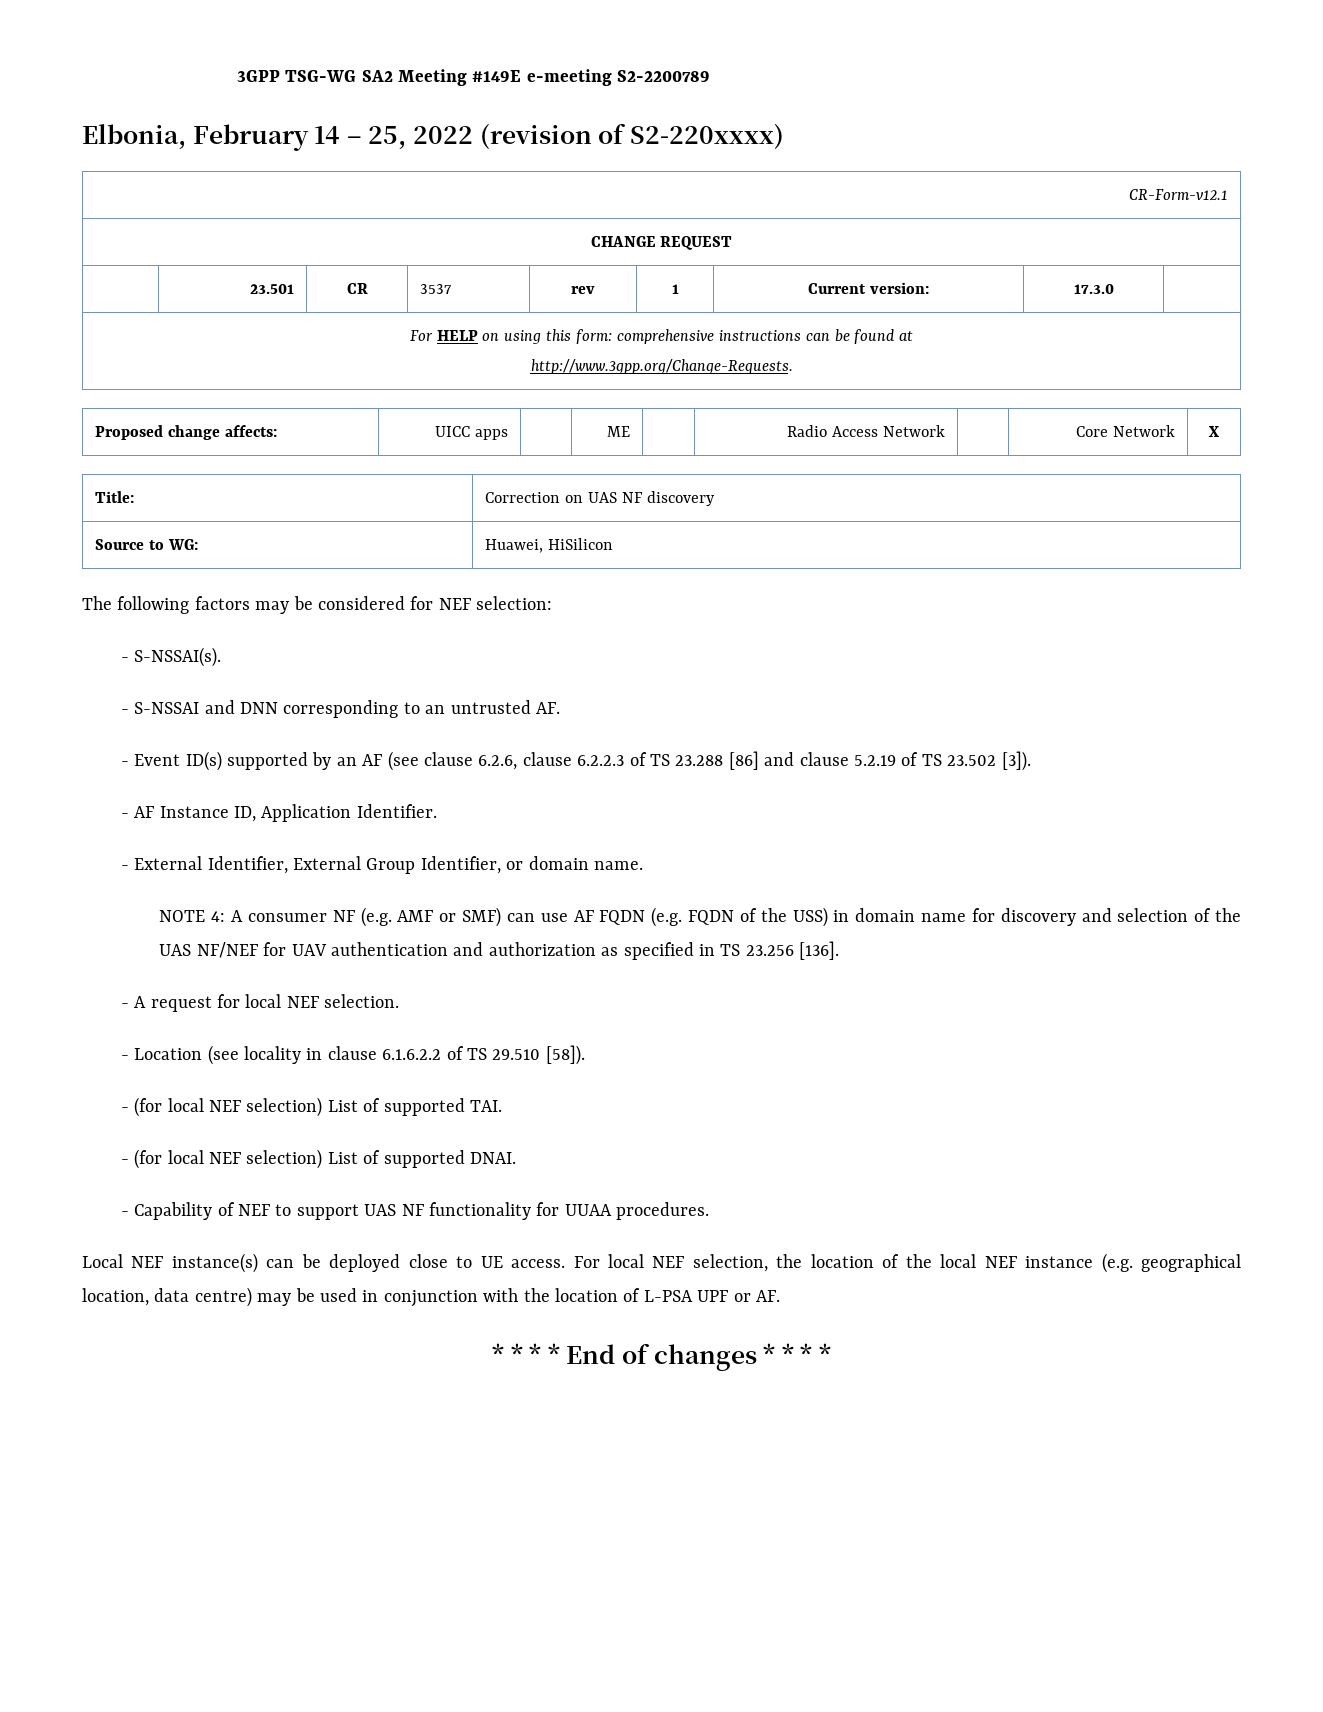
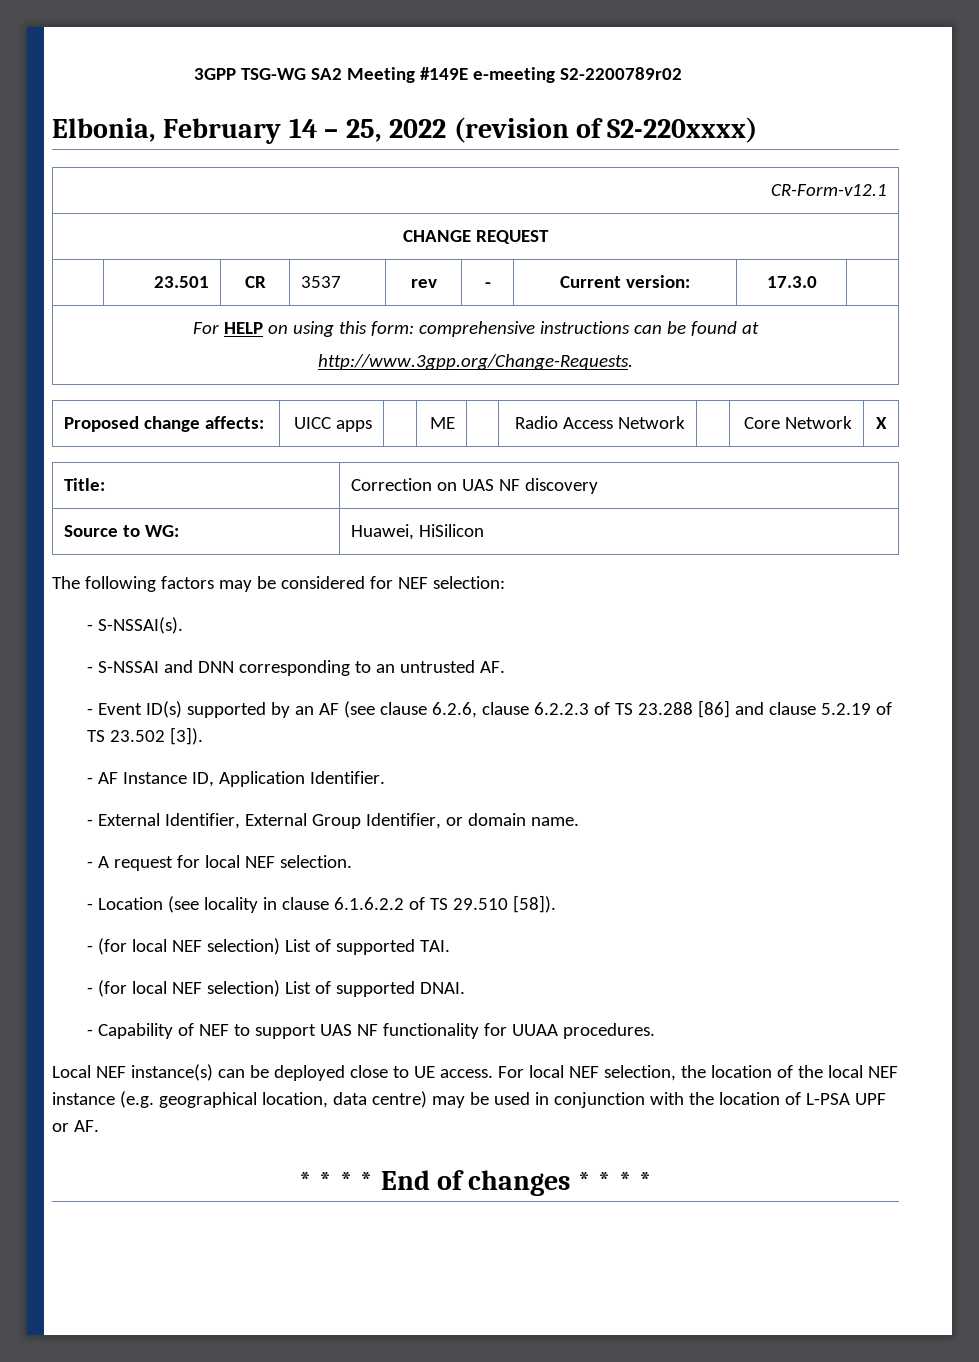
- 3GPP TSG-WG SA2 Meeting #149E e-meeting S2-2200789
+ 3GPP TSG-WG SA2 Meeting #149E e-meeting S2-2200789r02
- | 23.501 | CR | 3537 | rev | 1 | Current version: | 17.3.0 |
+ | 23.501 | CR | 3537 | rev | - | Current version: | 17.3.0 |
- NOTE 4: A consumer NF (e.g. AMF or SMF) can use AF FQDN (e.g. FQDN of the USS) in domain name for discovery and selection of the UAS NF/NEF for UAV authentication and authorization as specified in TS 23.256 [136].

